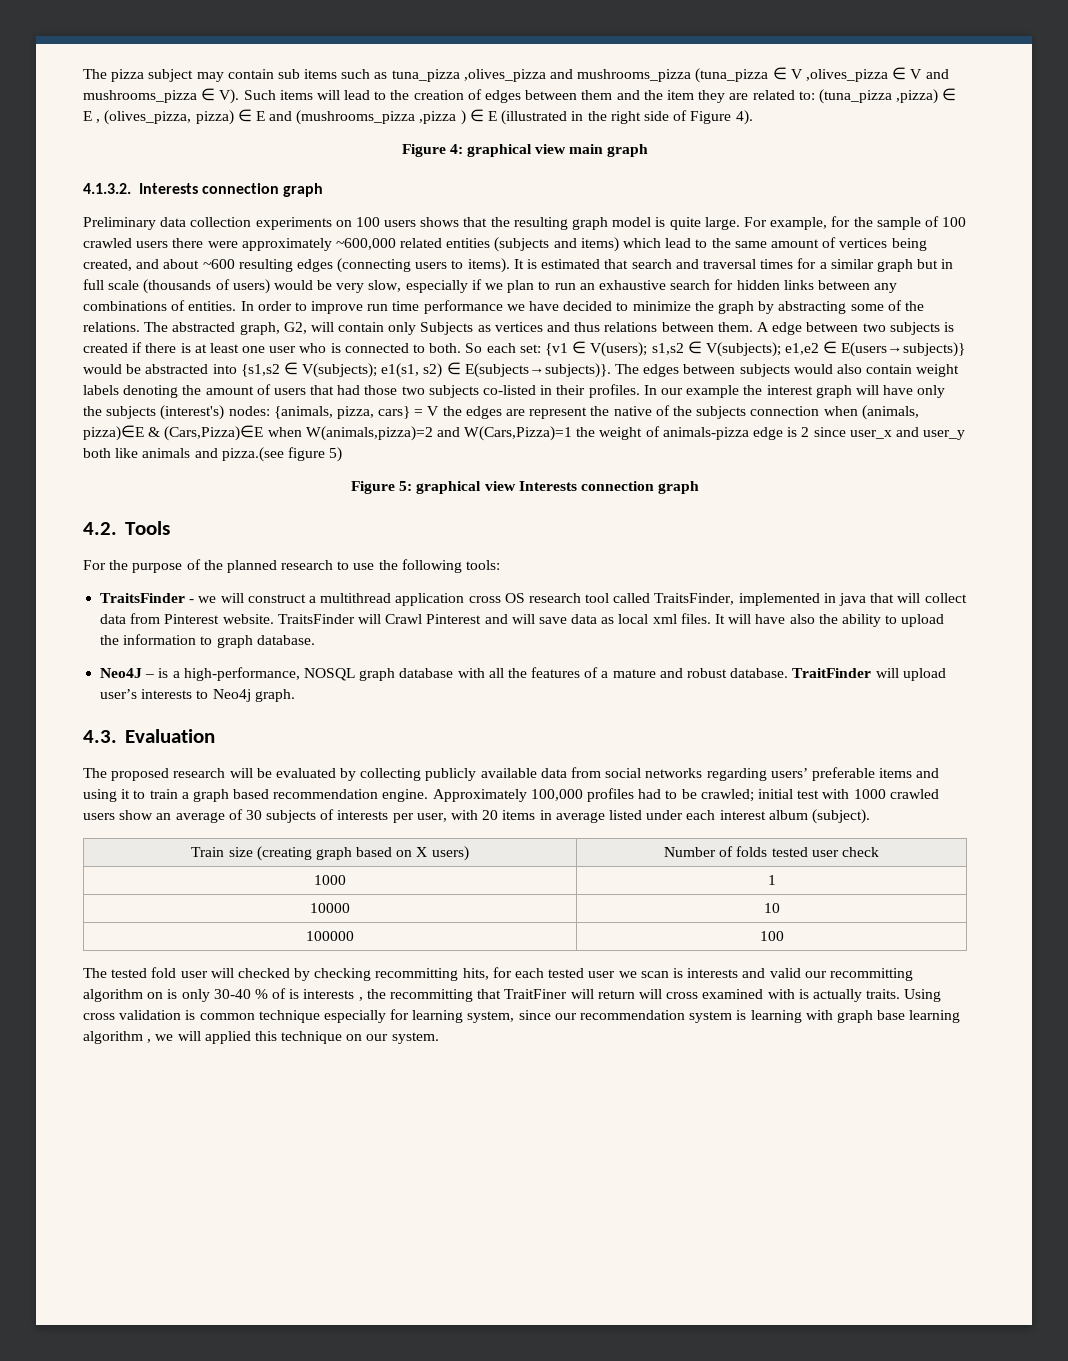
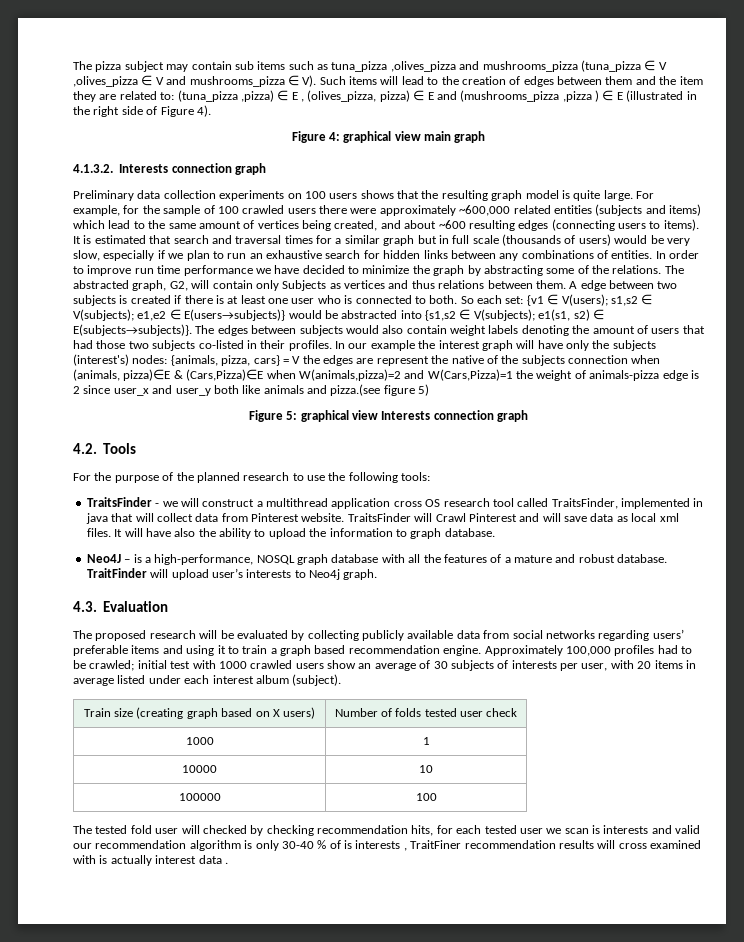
- The tested fold user will checked by checking recommitting hits, for each tested user we scan is interests and valid our recommitting algorithm on is only 30-40 % of is interests , the recommitting that TraitFiner will return will cross examined with is actually traits. Using cross validation is common technique especially for learning system, since our recommendation system is learning with graph base learning algorithm , we will applied this technique on our system.
+ The tested fold user will checked by checking recommendation hits, for each tested user we scan is interests and valid our recommendation algorithm is only 30-40 % of is interests , TraitFiner recommendation results will cross examined with is actually interest data .

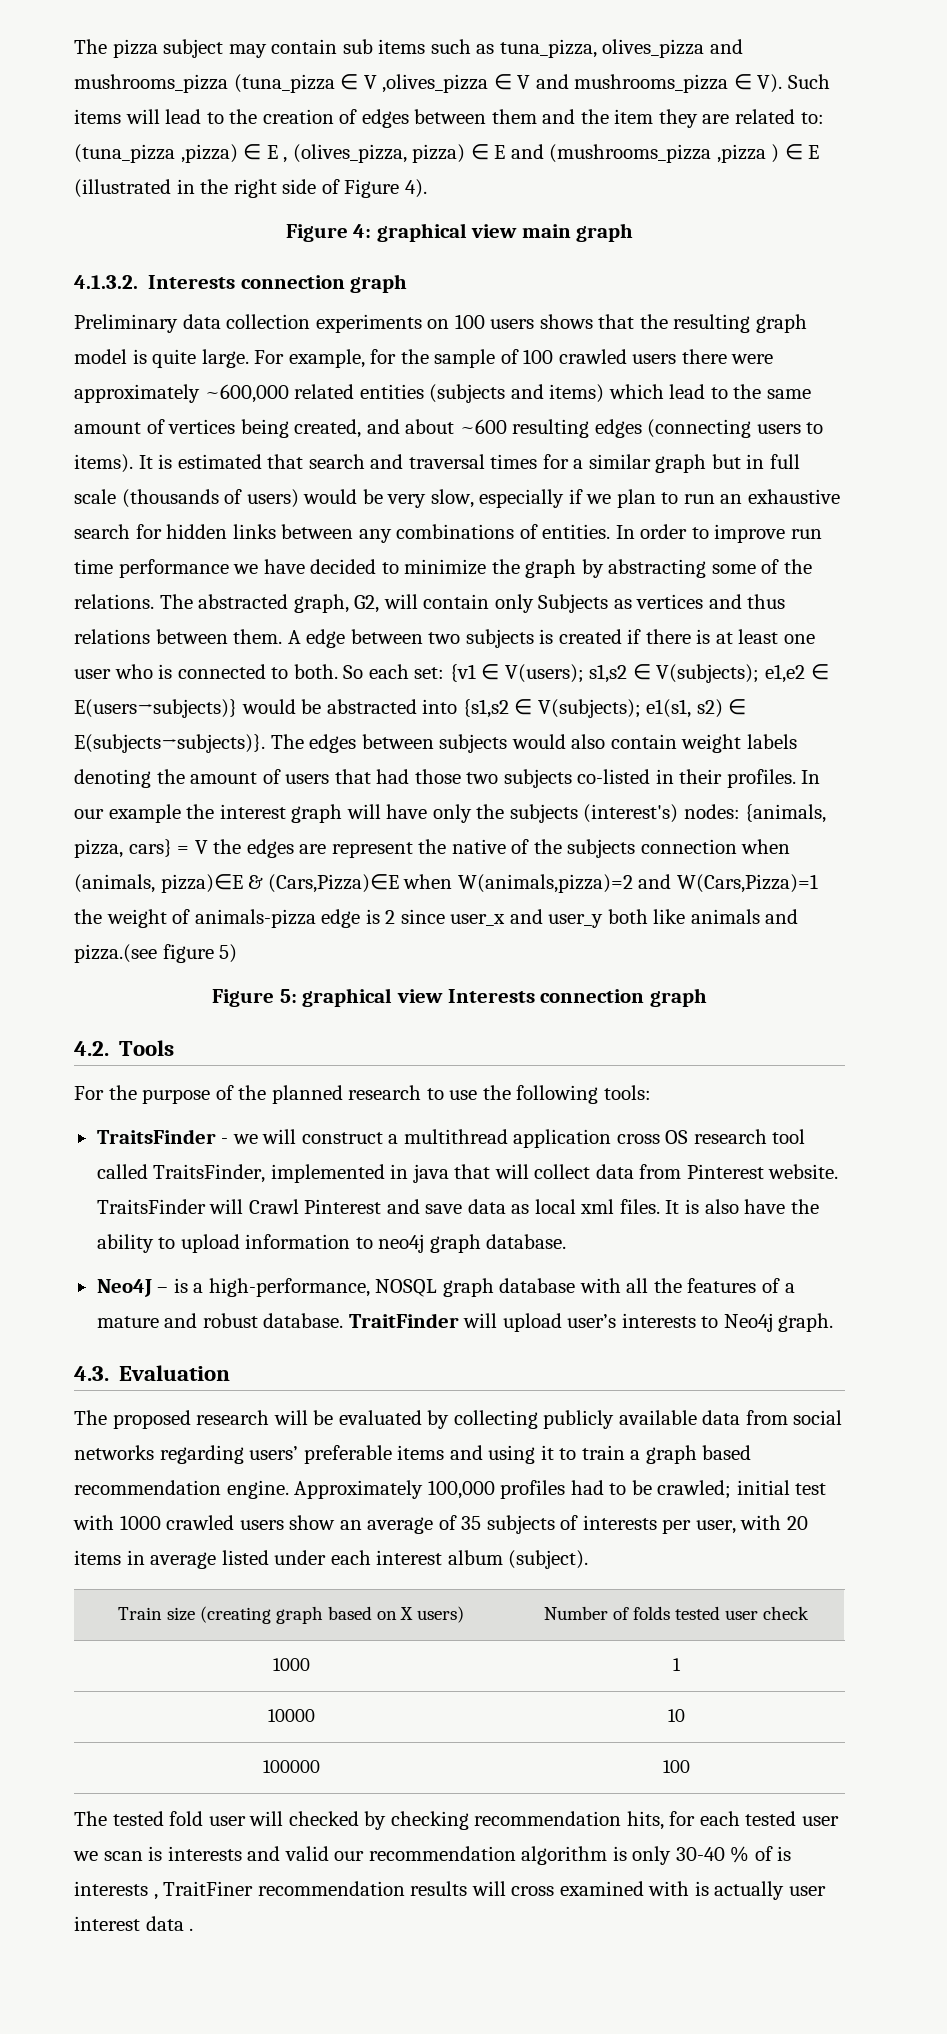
- The pizza subject may contain sub items such as tuna_pizza ,olives_pizza and mushrooms_pizza (tuna_pizza ∈ V ,olives_pizza ∈ V and mushrooms_pizza ∈ V). Such items will lead to the creation of edges between them and the item they are related to:
+ The pizza subject may contain sub items such as tuna_pizza, olives_pizza and mushrooms_pizza (tuna_pizza ∈ V ,olives_pizza ∈ V and mushrooms_pizza ∈ V). Such items will lead to the creation of edges between them and the item they are related to:
- TraitsFinder will Crawl Pinterest and will save data as local xml files.
+ TraitsFinder will Crawl Pinterest and save data as local xml files.
- It will have also the ability to upload the information to graph database.
+ It is also have the ability to upload information to neo4j graph database.
- Approximately 100,000 profiles had to be crawled; initial test with 1000 crawled users show an average of 30 subjects of interests per user, with 20 items in average listed under each interest album (subject).
+ Approximately 100,000 profiles had to be crawled; initial test with 1000 crawled users show an average of 35 subjects of interests per user, with 20 items in average listed under each interest album (subject).
- The tested fold user will checked by checking recommendation hits, for each tested user we scan is interests and valid our recommendation algorithm is only 30-40 % of is interests , TraitFiner recommendation results will cross examined with is actually interest data .
+ The tested fold user will checked by checking recommendation hits, for each tested user we scan is interests and valid our recommendation algorithm is only 30-40 % of is interests , TraitFiner recommendation results will cross examined with is actually user interest data .

